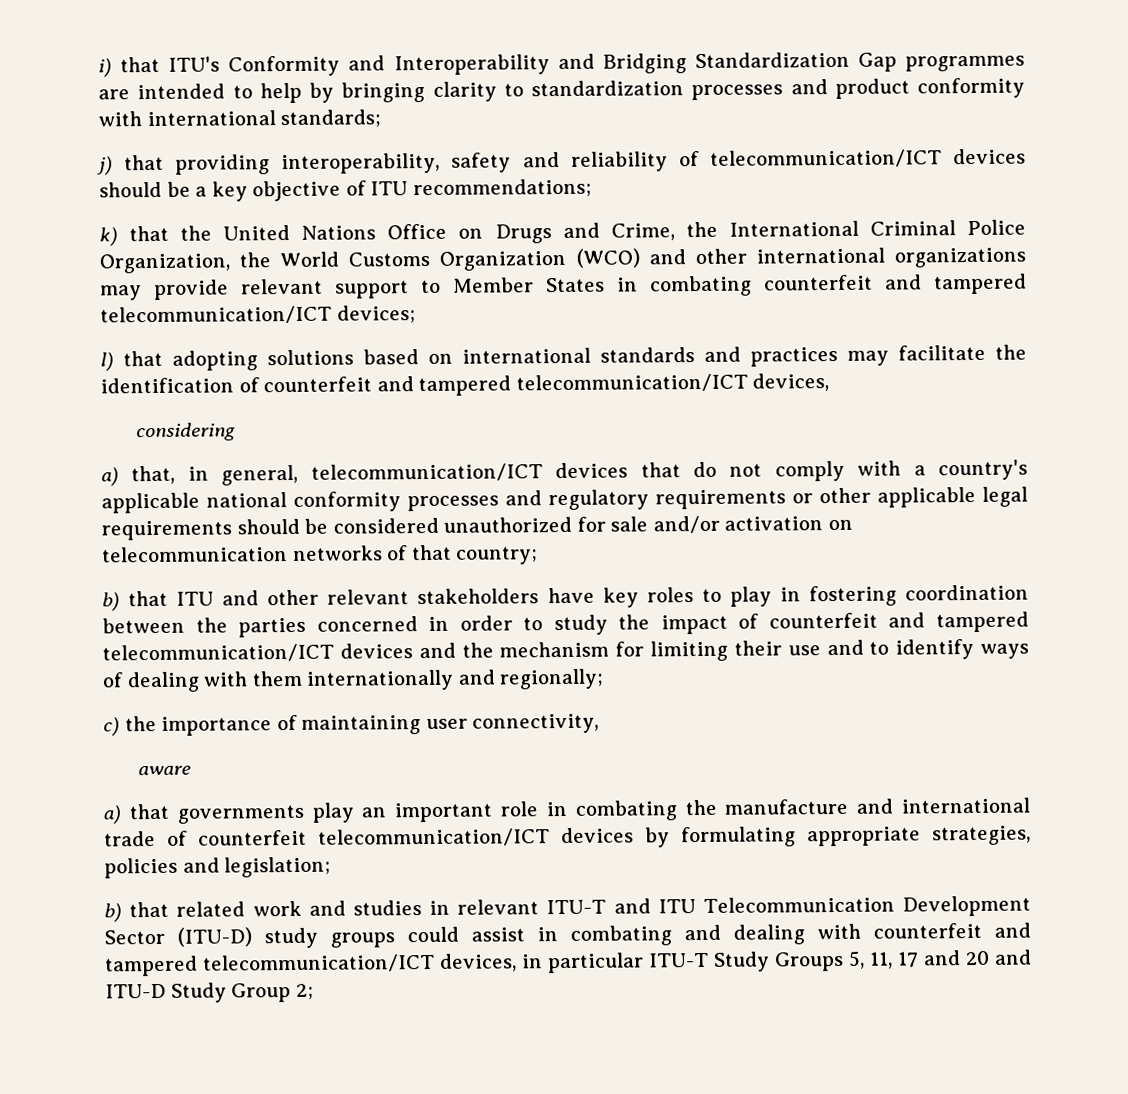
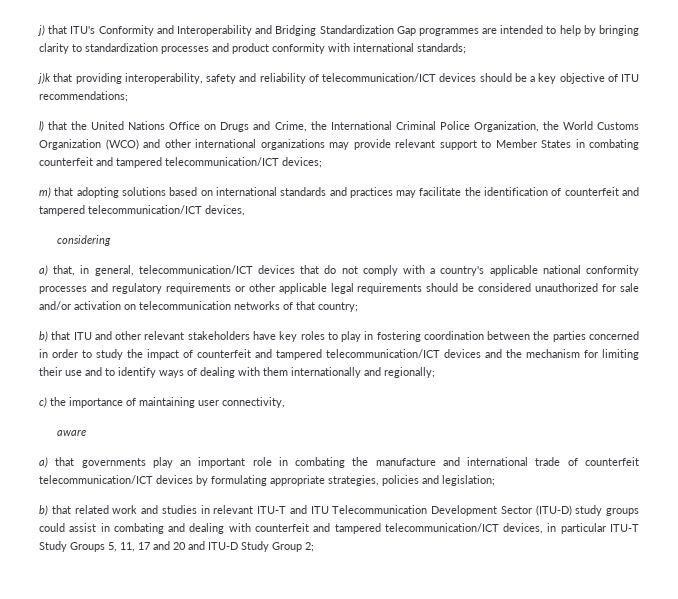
- i) that ITU's Conformity and Interoperability and Bridging Standardization Gap programmes are intended to help by bringing clarity to standardization processes and product conformity with international standards;
+ j) that ITU's Conformity and Interoperability and Bridging Standardization Gap programmes are intended to help by bringing clarity to standardization processes and product conformity with international standards;
- j) that providing interoperability, safety and reliability of telecommunication/ICT devices should be a key objective of ITU recommendations;
+ j)k that providing interoperability, safety and reliability of telecommunication/ICT devices should be a key objective of ITU recommendations;
- k) that the United Nations Office on Drugs and Crime, the International Criminal Police Organization, the World Customs Organization (WCO) and other international organizations may provide relevant support to Member States in combating counterfeit and tampered telecommunication/ICT devices;
+ l) that the United Nations Office on Drugs and Crime, the International Criminal Police Organization, the World Customs Organization (WCO) and other international organizations may provide relevant support to Member States in combating counterfeit and tampered telecommunication/ICT devices;
- l) that adopting solutions based on international standards and practices may facilitate the identification of counterfeit and tampered telecommunication/ICT devices,
+ m) that adopting solutions based on international standards and practices may facilitate the identification of counterfeit and tampered telecommunication/ICT devices,

